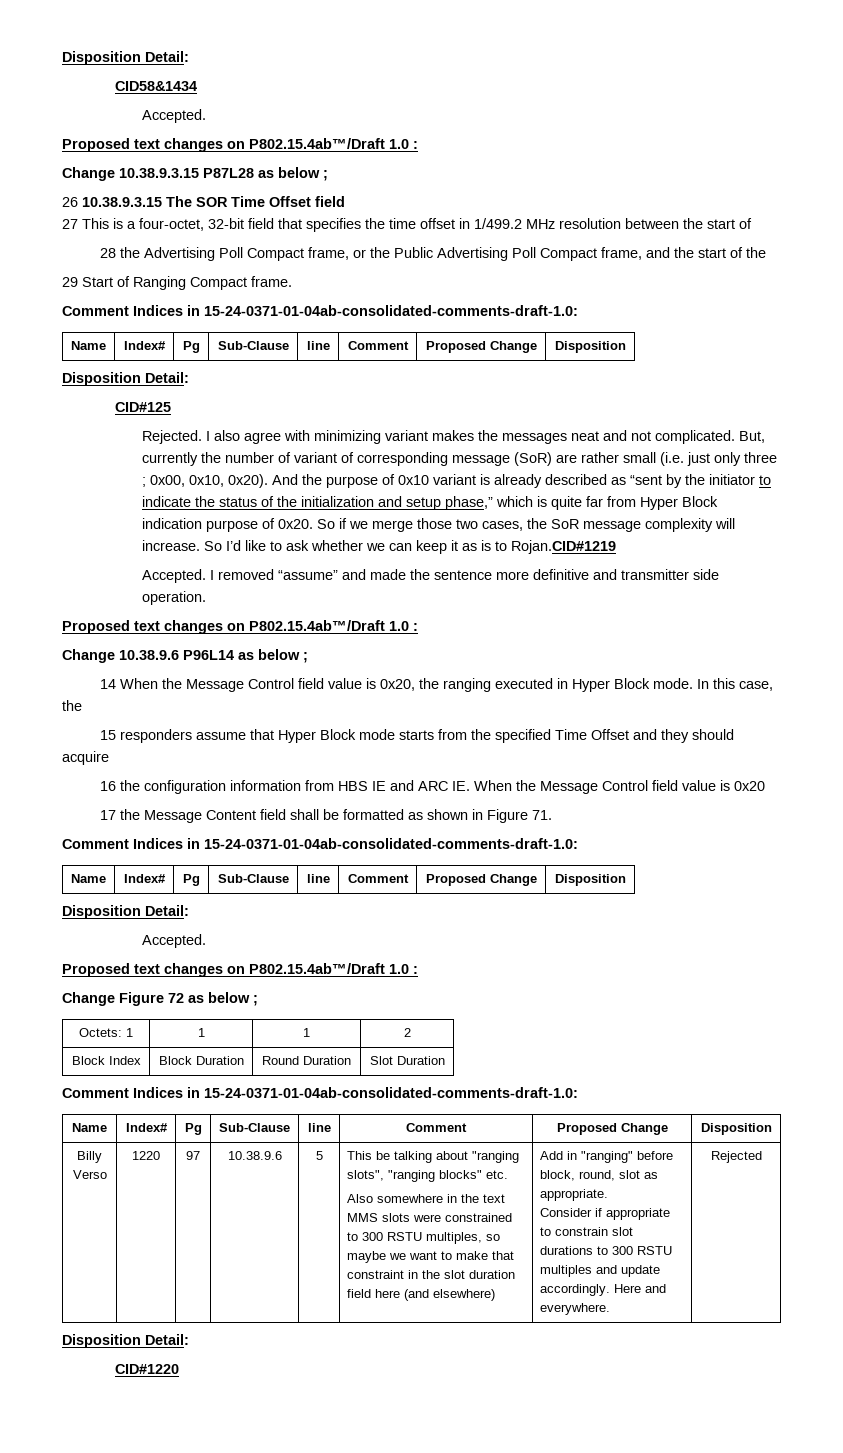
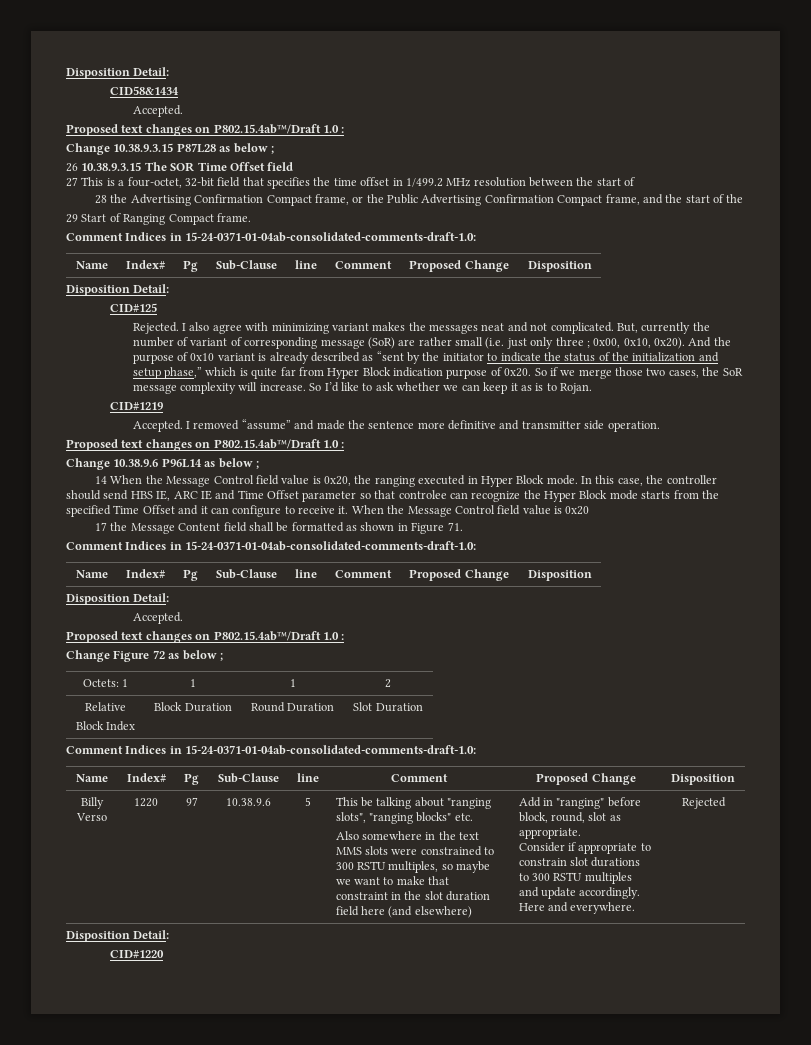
- 28 the Advertising Poll Compact frame, or the Public Advertising Poll Compact frame, and the start of the
+ 28 the Advertising Confirmation Compact frame, or the Public Advertising Confirmation Compact frame, and the start of the
- So I’d like to ask whether we can keep it as is to Rojan.CID#1219
+ So I’d like to ask whether we can keep it as is to Rojan.
+ CID#1219
- In this case, the
- 15 responders assume that Hyper Block mode starts from the specified Time Offset and they should acquire
- 16 the configuration information from HBS IE and ARC IE. When the Message Control field value is 0x20
+ In this case, the controller should send HBS IE, ARC IE and Time Offset parameter so that controlee can recognize the Hyper Block mode starts from the specified Time Offset and it can configure to receive it. When the Message Control field value is 0x20
+ Relative

